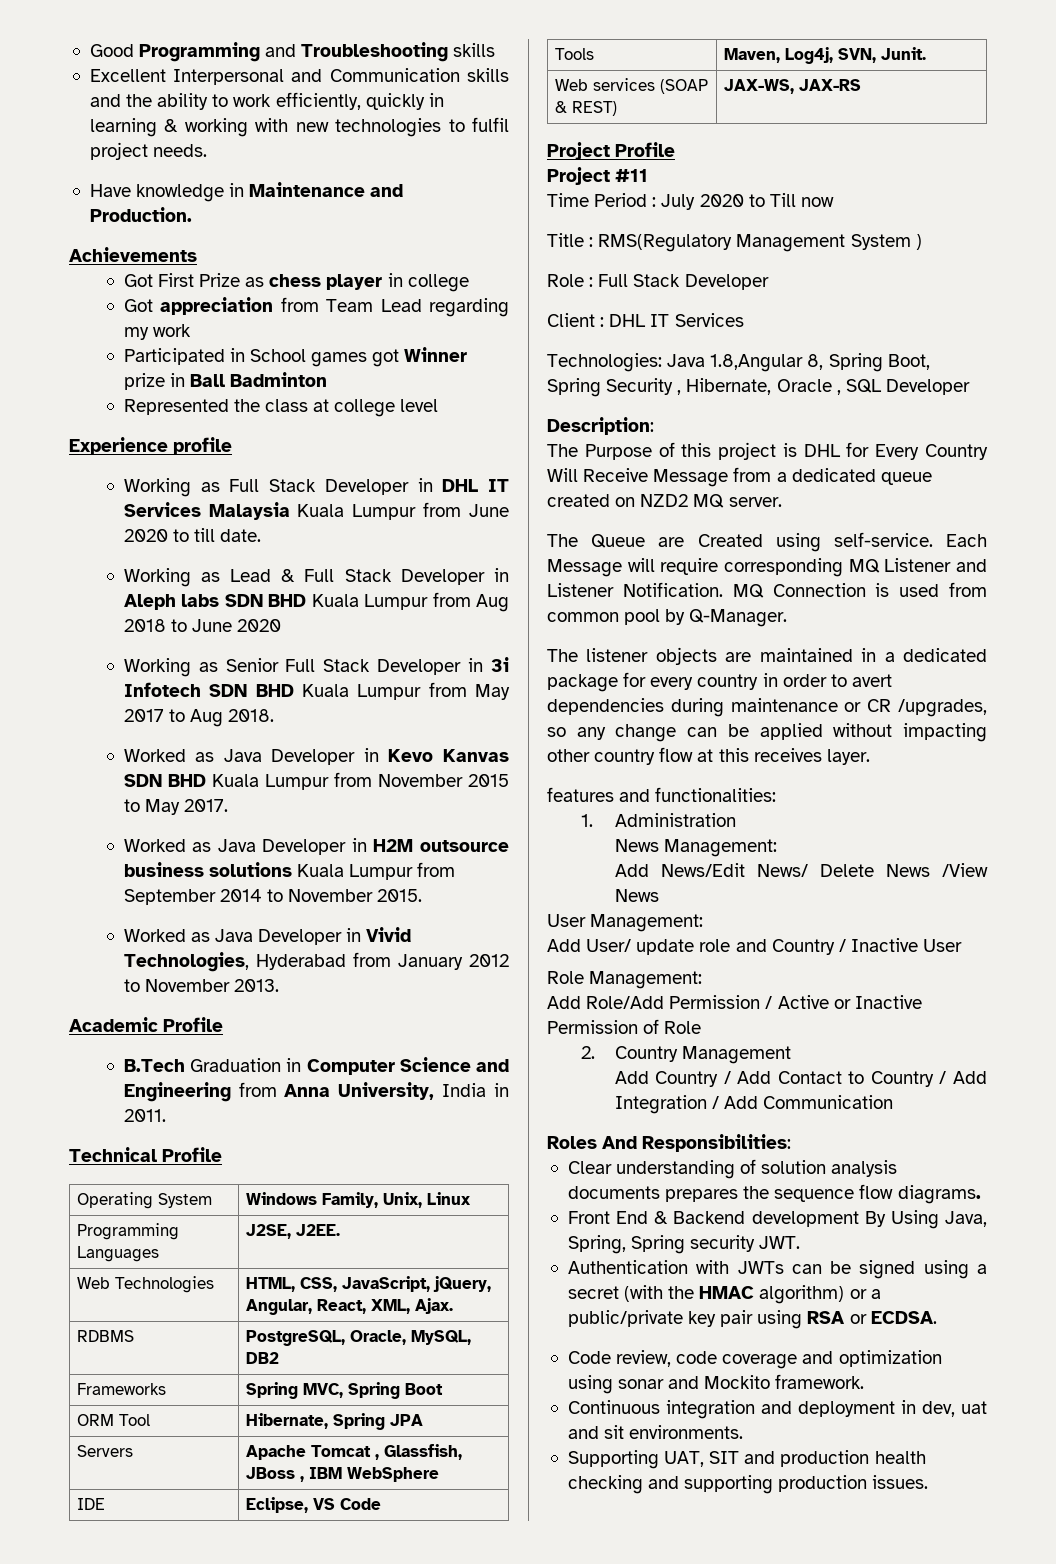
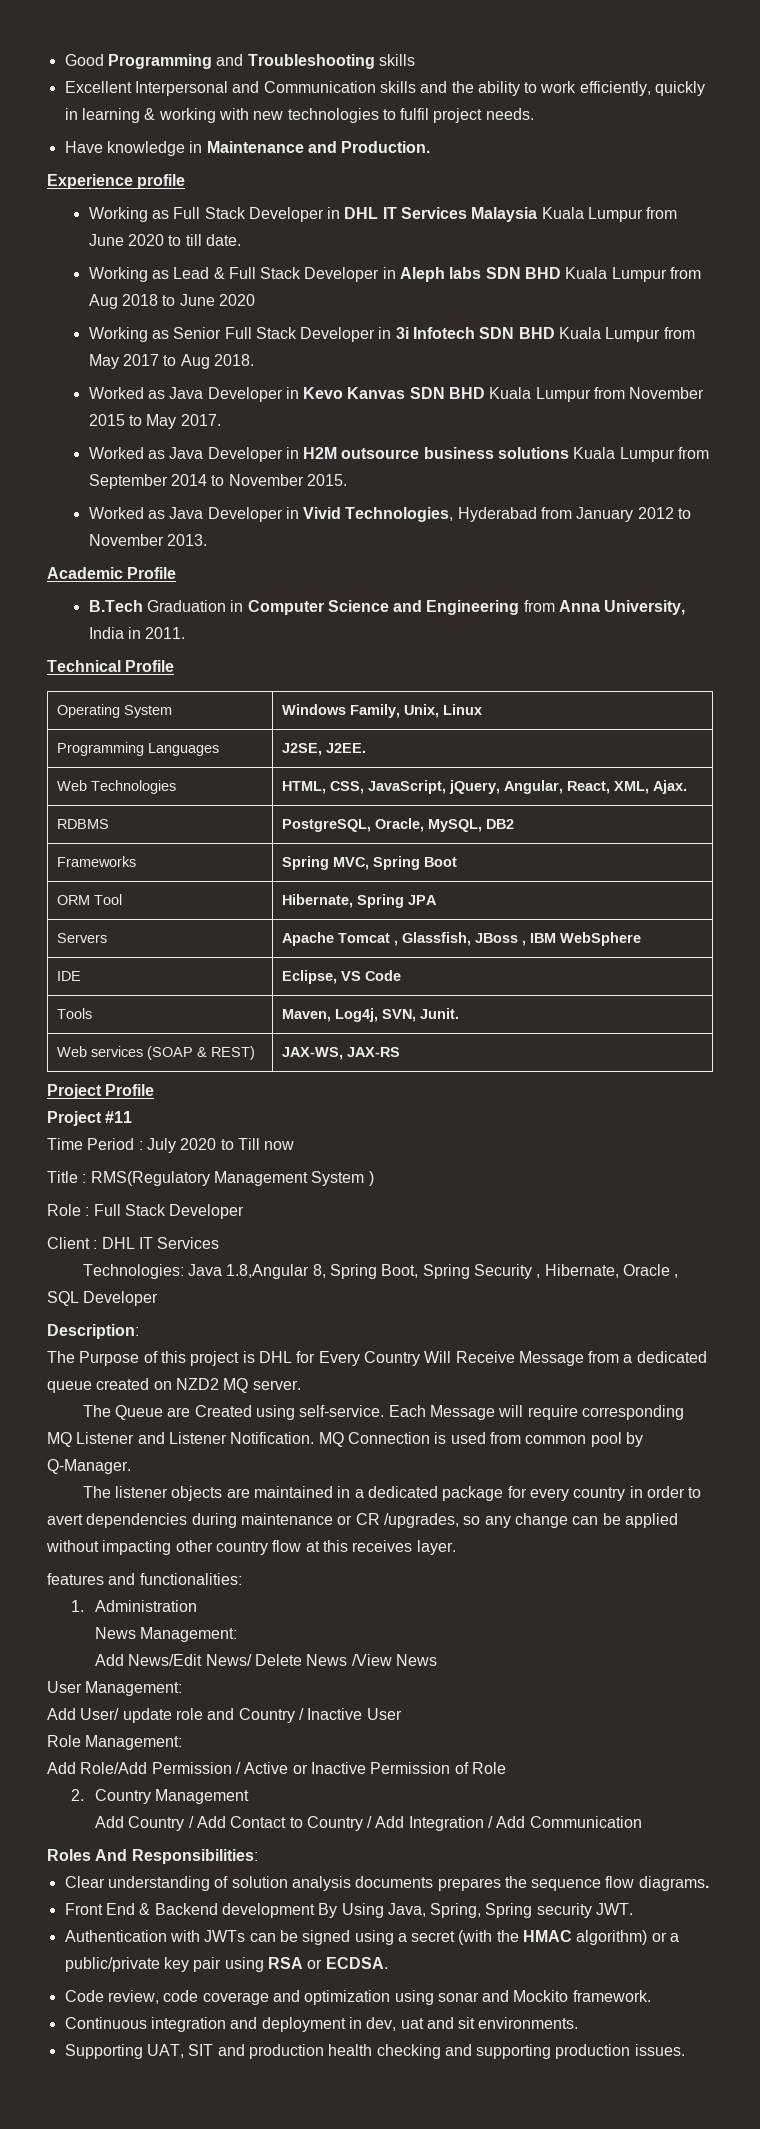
- Achievements
- Got First Prize as chess player in college
- Got appreciation from Team Lead regarding my work
- Participated in School games got Winner prize in Ball Badminton
- Represented the class at college level

